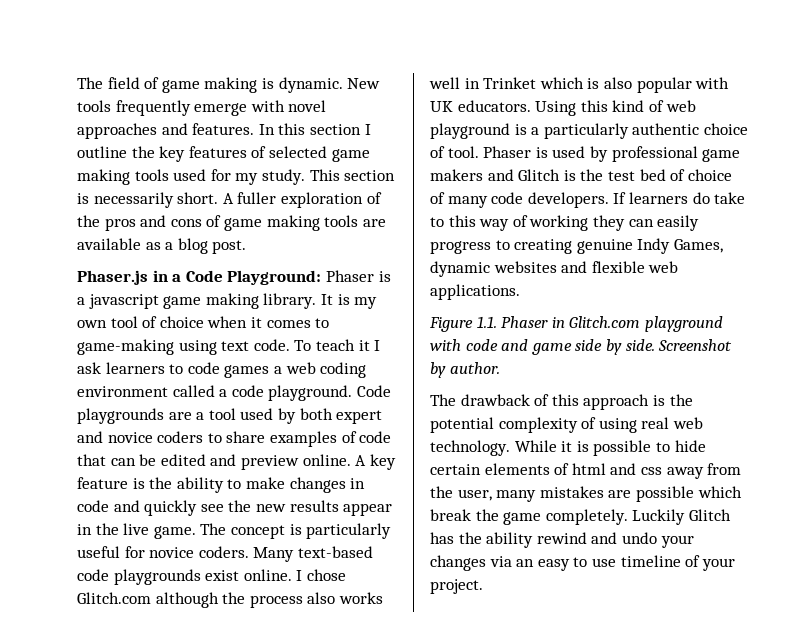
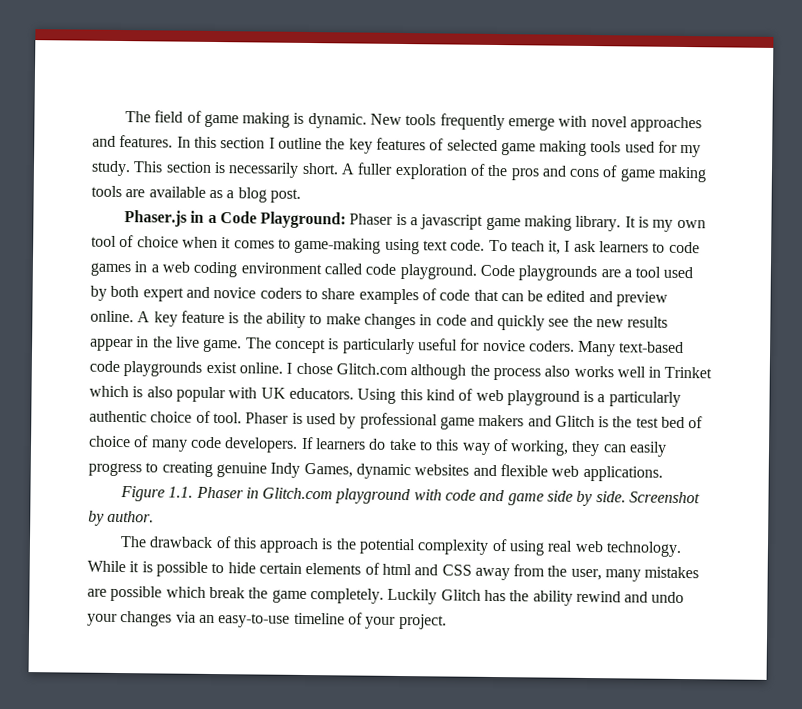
- To teach it I ask learners to code games a web coding environment called a code playground.
+ To teach it, I ask learners to code games in a web coding environment called code playground.
- If learners do take to this way of working they can easily progress to creating genuine Indy Games, dynamic websites and flexible web applications.
+ If learners do take to this way of working, they can easily progress to creating genuine Indy Games, dynamic websites and flexible web applications.
- While it is possible to hide certain elements of html and css away from the user, many mistakes are possible which break the game completely.
+ While it is possible to hide certain elements of html and CSS away from the user, many mistakes are possible which break the game completely.
- Luckily Glitch has the ability rewind and undo your changes via an easy to use timeline of your project.
+ Luckily Glitch has the ability rewind and undo your changes via an easy-to-use timeline of your project.

